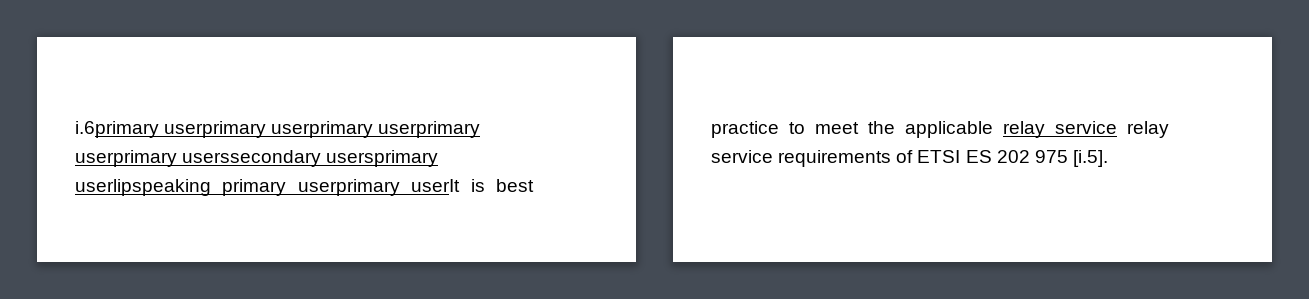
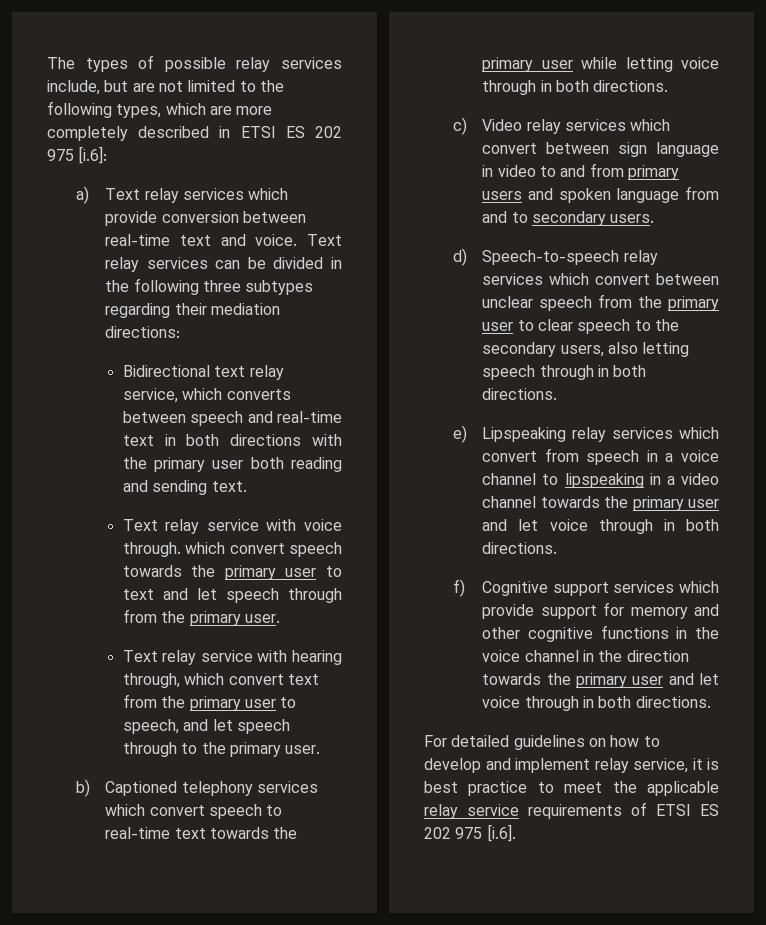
- i.6primary userprimary userprimary userprimary userprimary userssecondary usersprimary userlipspeaking primary userprimary userIt is best practice to meet the applicable relay service relay service requirements of ETSI ES 202 975 [i.5].
+ The types of possible relay services include, but are not limited to the following types, which are more completely described in ETSI ES 202 975 [i.6]:
+ a) Text relay services which provide conversion between real-time text and voice. Text relay services can be divided in the following three subtypes regarding their mediation directions:
+ Bidirectional text relay service, which converts between speech and real-time text in both directions with the primary user both reading and sending text.
+ Text relay service with voice through. which convert speech towards the primary user to text and let speech through from the primary user.
+ Text relay service with hearing through, which convert text from the primary user to speech, and let speech through to the primary user.
+ b) Captioned telephony services which convert speech to real-time text towards the primary user while letting voice through in both directions.
+ c) Video relay services which convert between sign language in video to and from primary users and spoken language from and to secondary users.
+ d) Speech-to-speech relay services which convert between unclear speech from the primary user to clear speech to the secondary users, also letting speech through in both directions.
+ e) Lipspeaking relay services which convert from speech in a voice channel to lipspeaking in a video channel towards the primary user and let voice through in both directions.
+ f) Cognitive support services which provide support for memory and other cognitive functions in the voice channel in the direction towards the primary user and let voice through in both directions.
+ For detailed guidelines on how to develop and implement relay service, it is best practice to meet the applicable relay service requirements of ETSI ES 202 975 [i.6].

